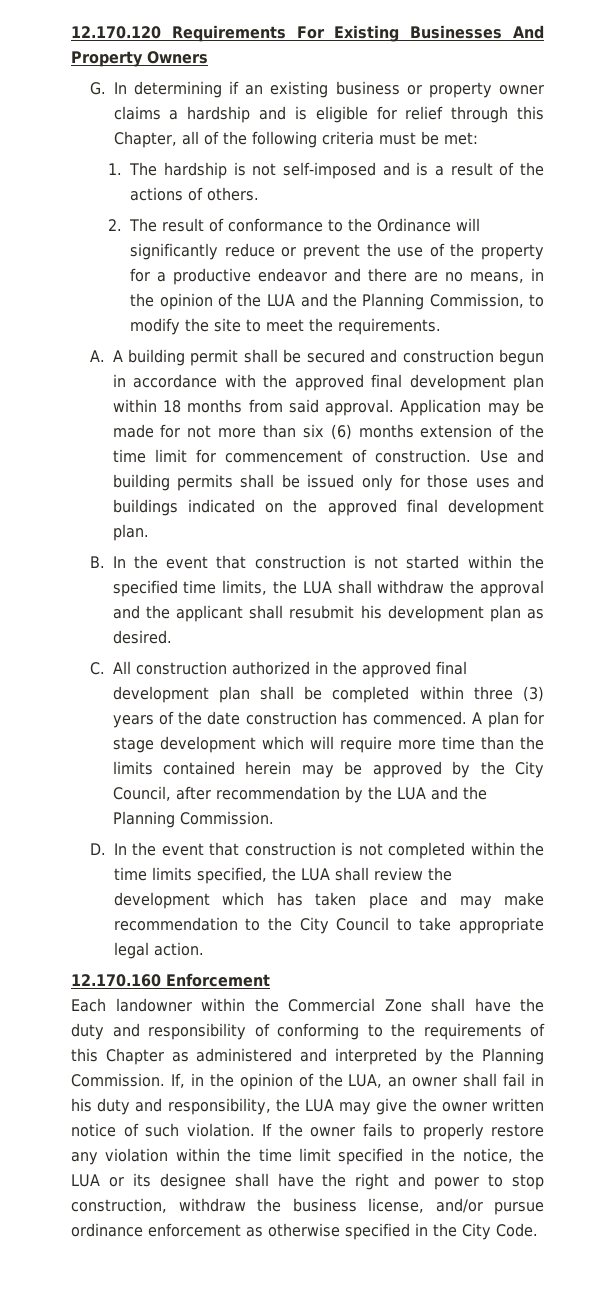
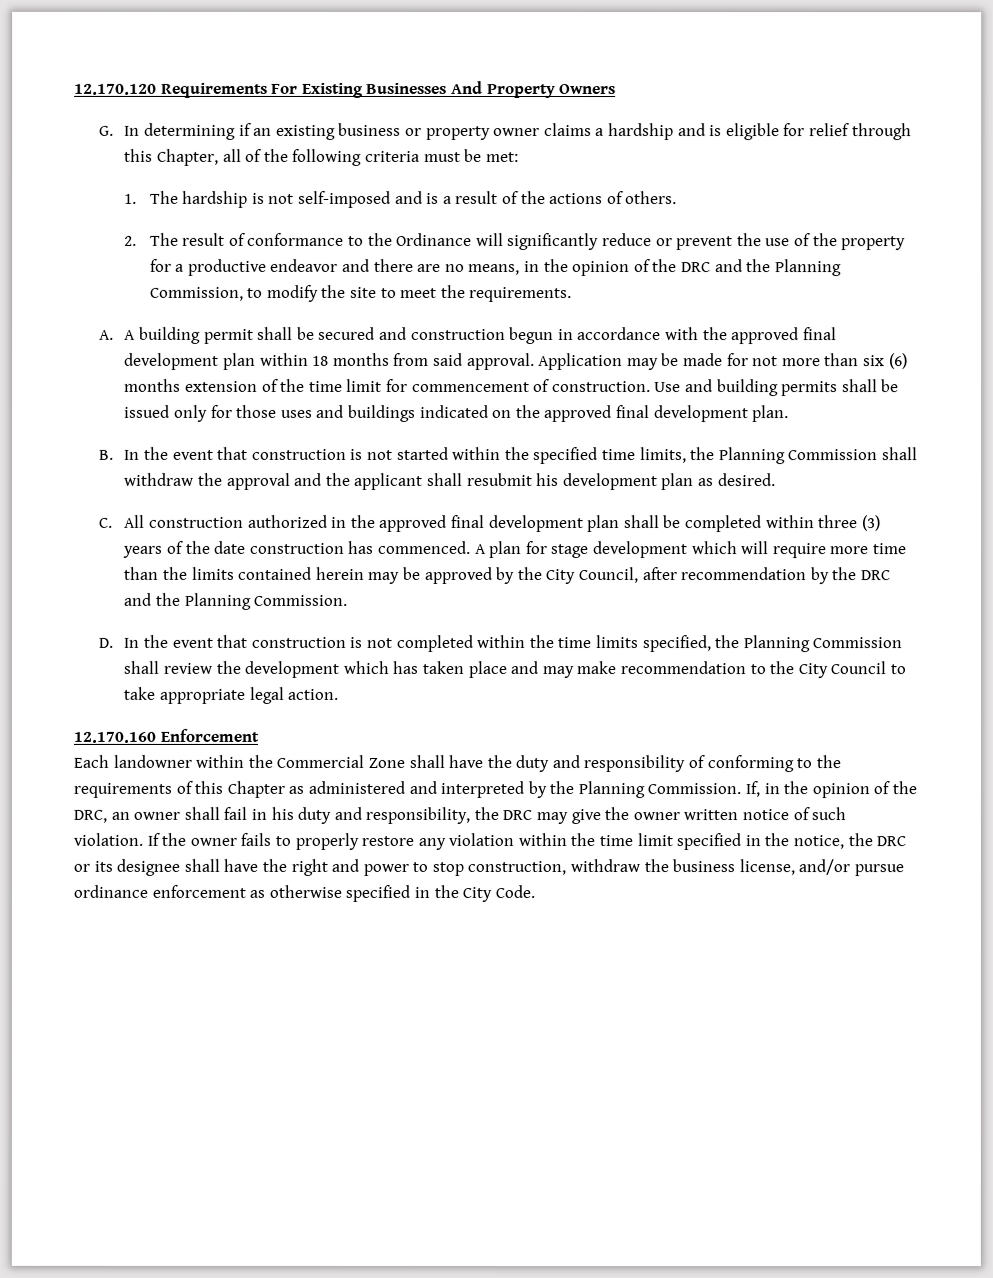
- 2. The result of conformance to the Ordinance will significantly reduce or prevent the use of the property for a productive endeavor and there are no means, in the opinion of the LUA and the Planning Commission, to modify the site to meet the requirements.
+ 2. The result of conformance to the Ordinance will significantly reduce or prevent the use of the property for a productive endeavor and there are no means, in the opinion of the DRC and the Planning Commission, to modify the site to meet the requirements.
- B. In the event that construction is not started within the specified time limits, the LUA shall withdraw the approval and the applicant shall resubmit his development plan as desired.
+ B. In the event that construction is not started within the specified time limits, the Planning Commission shall withdraw the approval and the applicant shall resubmit his development plan as desired.
- A plan for stage development which will require more time than the limits contained herein may be approved by the City Council, after recommendation by the LUA and the Planning Commission.
+ A plan for stage development which will require more time than the limits contained herein may be approved by the City Council, after recommendation by the DRC and the Planning Commission.
- D. In the event that construction is not completed within the time limits specified, the LUA shall review the development which has taken place and may make recommendation to the City Council to take appropriate legal action.
+ D. In the event that construction is not completed within the time limits specified, the Planning Commission shall review the development which has taken place and may make recommendation to the City Council to take appropriate legal action.
- If, in the opinion of the LUA, an owner shall fail in his duty and responsibility, the LUA may give the owner written notice of such violation.
+ If, in the opinion of the DRC, an owner shall fail in his duty and responsibility, the DRC may give the owner written notice of such violation.
- If the owner fails to properly restore any violation within the time limit specified in the notice, the LUA or its designee shall have the right and power to stop construction, withdraw the business license, and/or pursue ordinance enforcement as otherwise specified in the City Code.
+ If the owner fails to properly restore any violation within the time limit specified in the notice, the DRC or its designee shall have the right and power to stop construction, withdraw the business license, and/or pursue ordinance enforcement as otherwise specified in the City Code.

